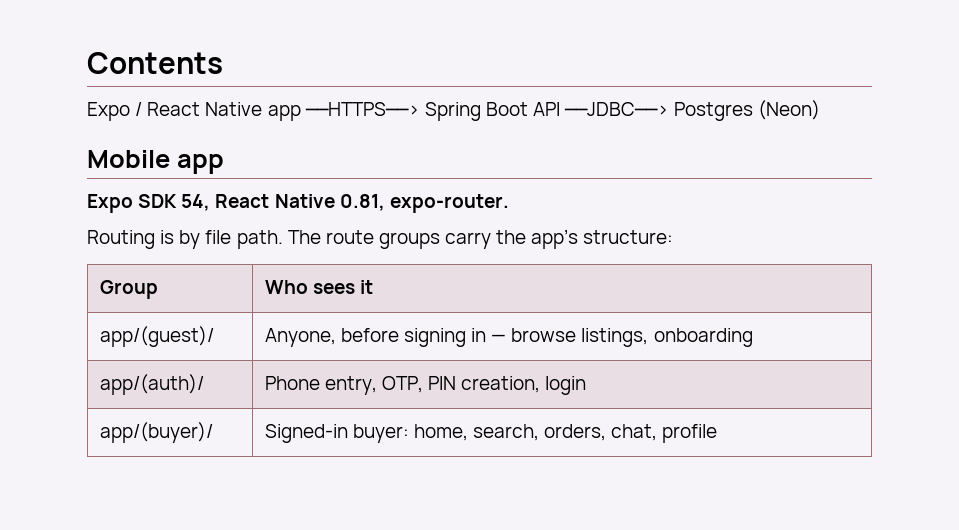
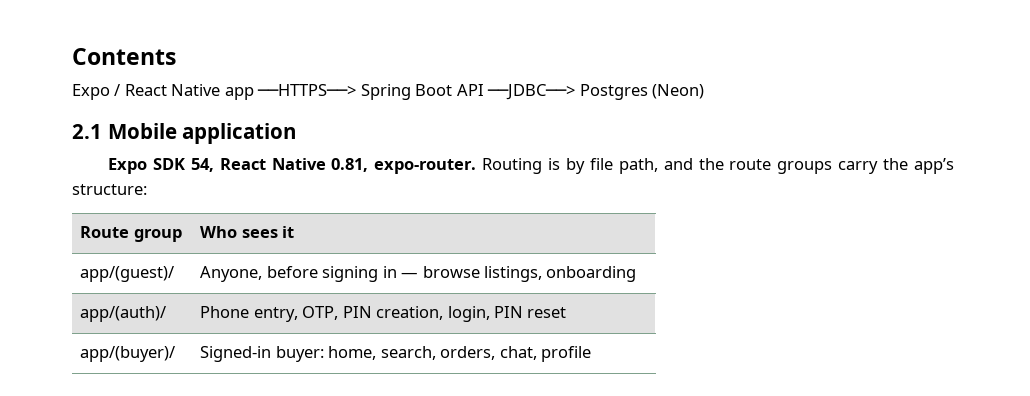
- Mobile app
+ 2.1 Mobile application
- Expo SDK 54, React Native 0.81, expo-router.
- Routing is by file path. The route groups carry the app’s structure:
+ Expo SDK 54, React Native 0.81, expo-router. Routing is by file path, and the route groups carry the app’s structure:
- Group | Who sees it
+ Route group | Who sees it
- app/(auth)/ | Phone entry, OTP, PIN creation, login
+ app/(auth)/ | Phone entry, OTP, PIN creation, login, PIN reset

